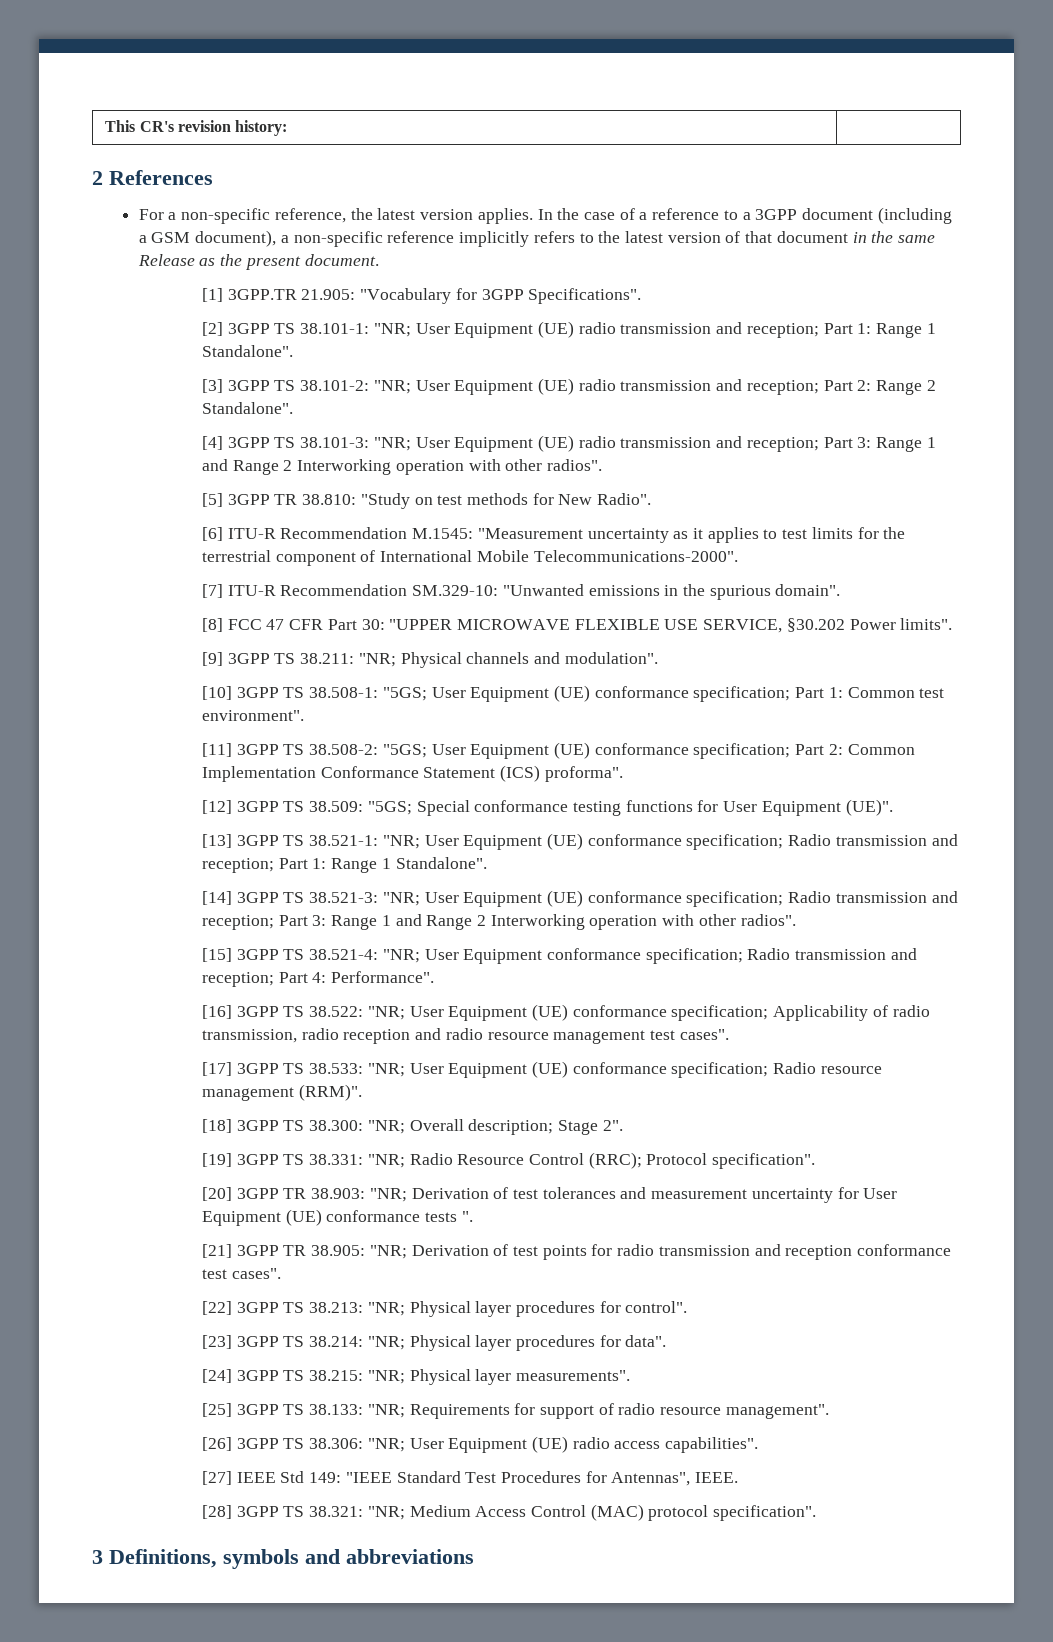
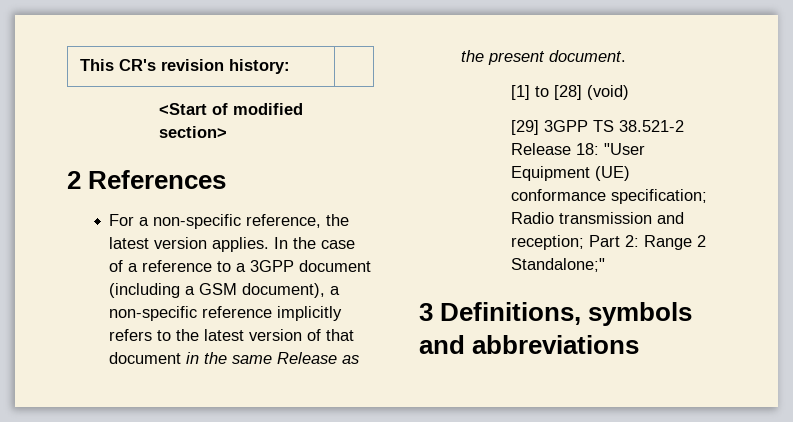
+ <Start of modified section>
- [1] 3GPP.TR 21.905: "Vocabulary for 3GPP Specifications".
- [2] 3GPP TS 38.101-1: "NR; User Equipment (UE) radio transmission and reception; Part 1: Range 1 Standalone".
- [3] 3GPP TS 38.101-2: "NR; User Equipment (UE) radio transmission and reception; Part 2: Range 2 Standalone".
- [4] 3GPP TS 38.101-3: "NR; User Equipment (UE) radio transmission and reception; Part 3: Range 1 and Range 2 Interworking operation with other radios".
- [5] 3GPP TR 38.810: "Study on test methods for New Radio".
- [6] ITU-R Recommendation M.1545: "Measurement uncertainty as it applies to test limits for the terrestrial component of International Mobile Telecommunications-2000".
- [7] ITU-R Recommendation SM.329-10: "Unwanted emissions in the spurious domain".
- [8] FCC 47 CFR Part 30: "UPPER MICROWAVE FLEXIBLE USE SERVICE, §30.202 Power limits".
- [9] 3GPP TS 38.211: "NR; Physical channels and modulation".
- [10] 3GPP TS 38.508-1: "5GS; User Equipment (UE) conformance specification; Part 1: Common test environment".
- [11] 3GPP TS 38.508-2: "5GS; User Equipment (UE) conformance specification; Part 2: Common Implementation Conformance Statement (ICS) proforma".
- [12] 3GPP TS 38.509: "5GS; Special conformance testing functions for User Equipment (UE)".
- [13] 3GPP TS 38.521-1: "NR; User Equipment (UE) conformance specification; Radio transmission and reception; Part 1: Range 1 Standalone".
- [14] 3GPP TS 38.521-3: "NR; User Equipment (UE) conformance specification; Radio transmission and reception; Part 3: Range 1 and Range 2 Interworking operation with other radios".
- [15] 3GPP TS 38.521-4: "NR; User Equipment conformance specification; Radio transmission and reception; Part 4: Performance".
- [16] 3GPP TS 38.522: "NR; User Equipment (UE) conformance specification; Applicability of radio transmission, radio reception and radio resource management test cases".
- [17] 3GPP TS 38.533: "NR; User Equipment (UE) conformance specification; Radio resource management (RRM)".
- [18] 3GPP TS 38.300: "NR; Overall description; Stage 2".
- [19] 3GPP TS 38.331: "NR; Radio Resource Control (RRC); Protocol specification".
- [20] 3GPP TR 38.903: "NR; Derivation of test tolerances and measurement uncertainty for User Equipment (UE) conformance tests ".
- [21] 3GPP TR 38.905: "NR; Derivation of test points for radio transmission and reception conformance test cases".
- [22] 3GPP TS 38.213: "NR; Physical layer procedures for control".
- [23] 3GPP TS 38.214: "NR; Physical layer procedures for data".
- [24] 3GPP TS 38.215: "NR; Physical layer measurements".
- [25] 3GPP TS 38.133: "NR; Requirements for support of radio resource management".
- [26] 3GPP TS 38.306: "NR; User Equipment (UE) radio access capabilities".
- [27] IEEE Std 149: "IEEE Standard Test Procedures for Antennas", IEEE.
- [28] 3GPP TS 38.321: "NR; Medium Access Control (MAC) protocol specification".
+ [1] to [28] (void)
+ [29] 3GPP TS 38.521-2 Release 18: "User Equipment (UE) conformance specification; Radio transmission and reception; Part 2: Range 2 Standalone;"

